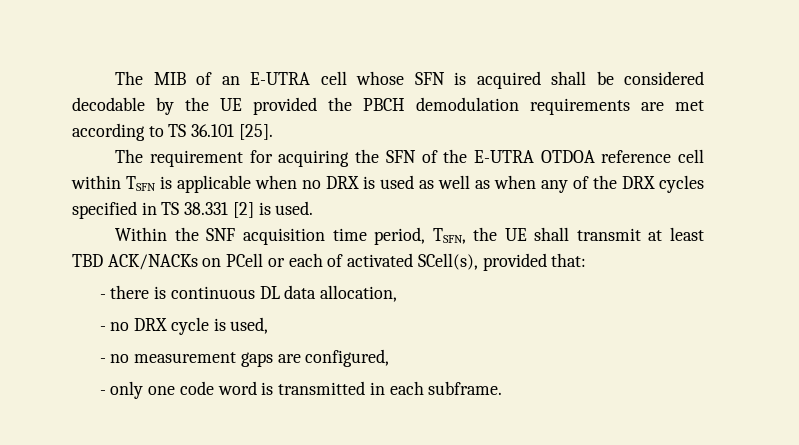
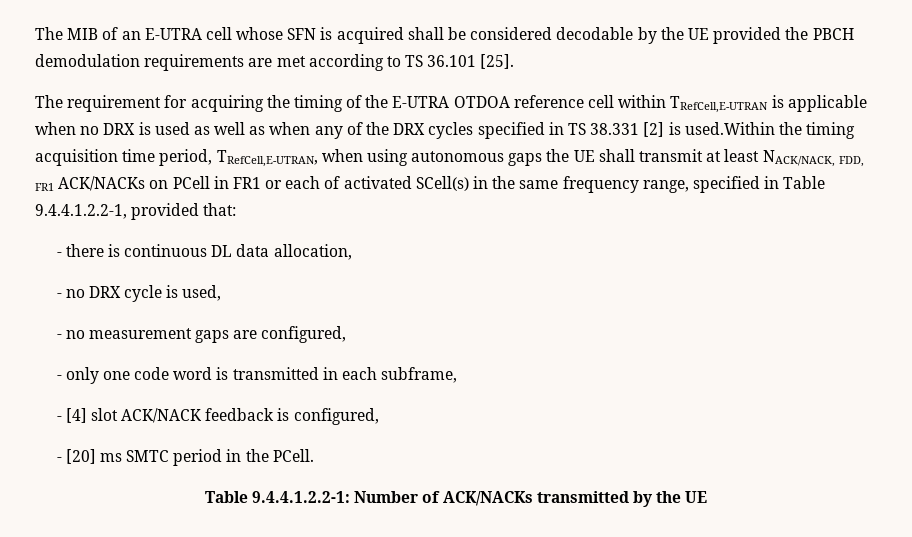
- The requirement for acquiring the SFN of the E-UTRA OTDOA reference cell within TSFN is applicable when no DRX is used as well as when any of the DRX cycles specified in TS 38.331 [2] is used.
- Within the SNF acquisition time period, TSFN, the UE shall transmit at least TBD ACK/NACKs on PCell or each of activated SCell(s), provided that:
+ The requirement for acquiring the timing of the E-UTRA OTDOA reference cell within TRefCell,E-UTRAN is applicable when no DRX is used as well as when any of the DRX cycles specified in TS 38.331 [2] is used.Within the timing acquisition time period, TRefCell,E-UTRAN, when using autonomous gaps the UE shall transmit at least NACK/NACK, FDD, FR1 ACK/NACKs on PCell in FR1 or each of activated SCell(s) in the same frequency range, specified in Table 9.4.4.1.2.2-1, provided that:
- - only one code word is transmitted in each subframe.
+ - only one code word is transmitted in each subframe,
+ - [4] slot ACK/NACK feedback is configured,
+ - [20] ms SMTC period in the PCell.
+ Table 9.4.4.1.2.2-1: Number of ACK/NACKs transmitted by the UE

